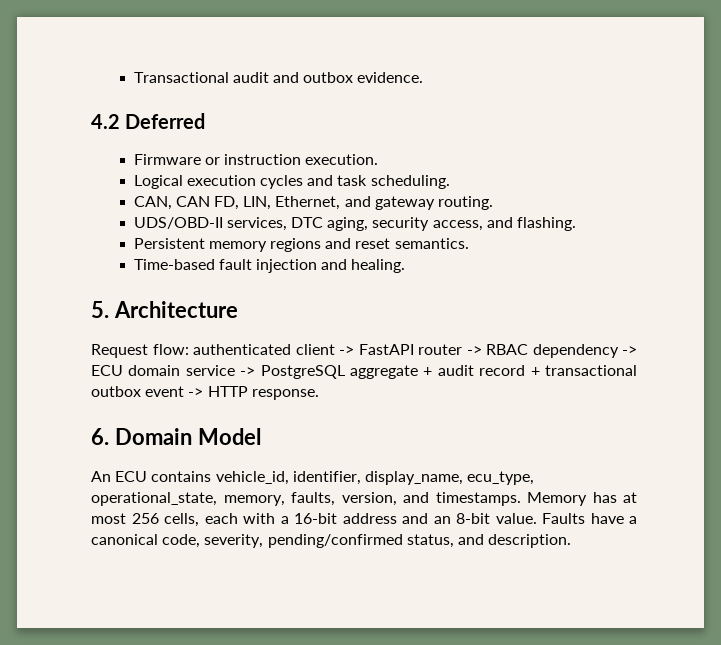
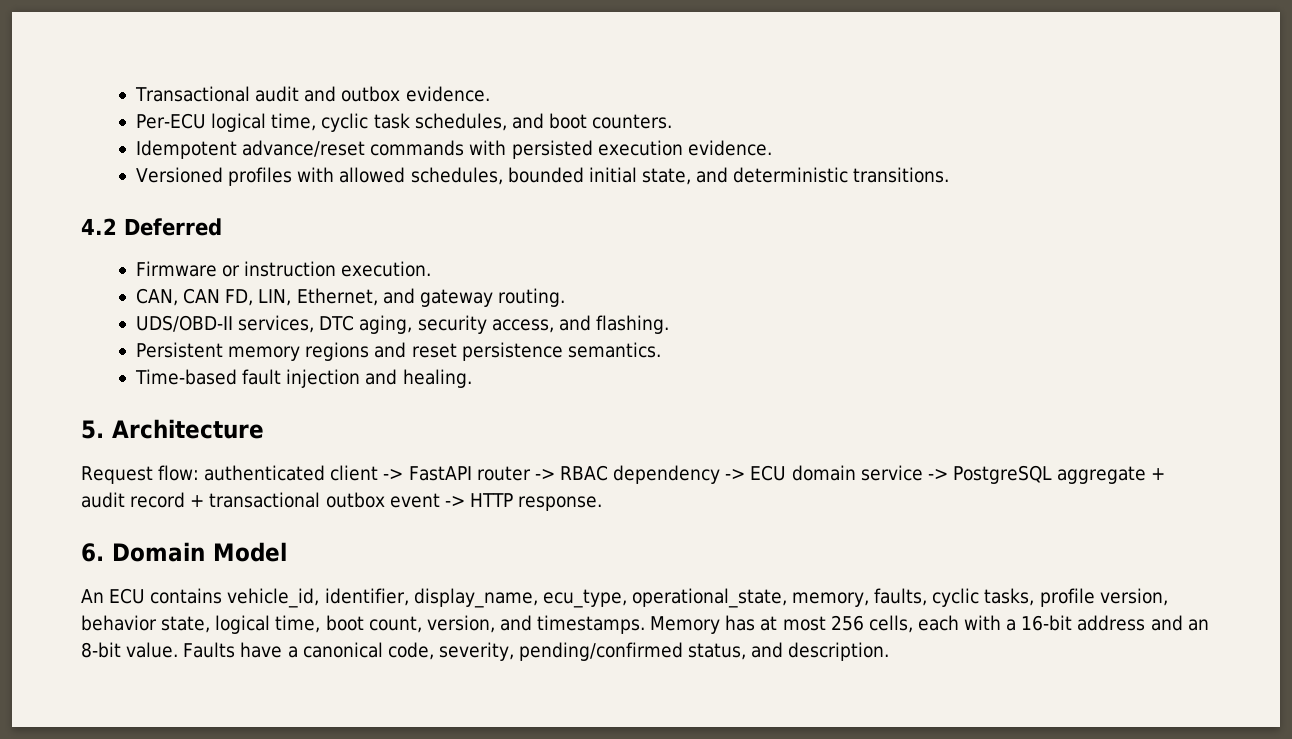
+ Per-ECU logical time, cyclic task schedules, and boot counters.
+ Idempotent advance/reset commands with persisted execution evidence.
+ Versioned profiles with allowed schedules, bounded initial state, and deterministic transitions.
- Logical execution cycles and task scheduling.
- Persistent memory regions and reset semantics.
+ Persistent memory regions and reset persistence semantics.
- An ECU contains vehicle_id, identifier, display_name, ecu_type, operational_state, memory, faults, version, and timestamps.
+ An ECU contains vehicle_id, identifier, display_name, ecu_type, operational_state, memory, faults, cyclic tasks, profile version, behavior state, logical time, boot count, version, and timestamps.

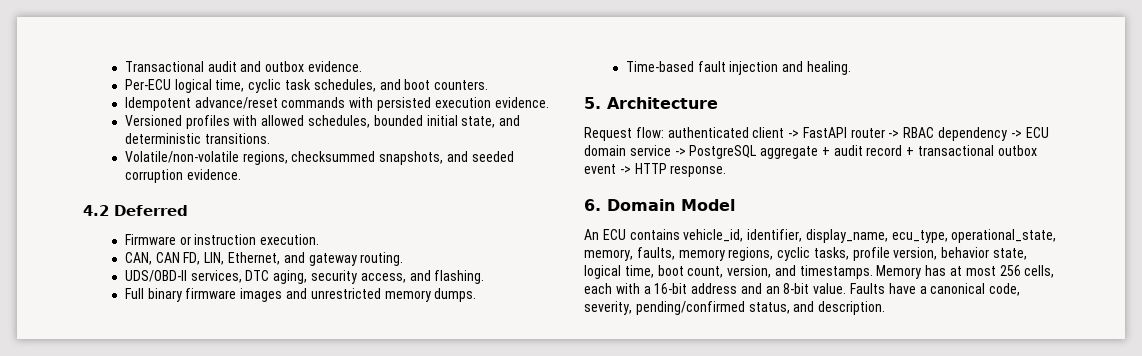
+ Volatile/non-volatile regions, checksummed snapshots, and seeded corruption evidence.
- Persistent memory regions and reset persistence semantics.
+ Full binary firmware images and unrestricted memory dumps.
- An ECU contains vehicle_id, identifier, display_name, ecu_type, operational_state, memory, faults, cyclic tasks, profile version, behavior state, logical time, boot count, version, and timestamps.
+ An ECU contains vehicle_id, identifier, display_name, ecu_type, operational_state, memory, faults, memory regions, cyclic tasks, profile version, behavior state, logical time, boot count, version, and timestamps.

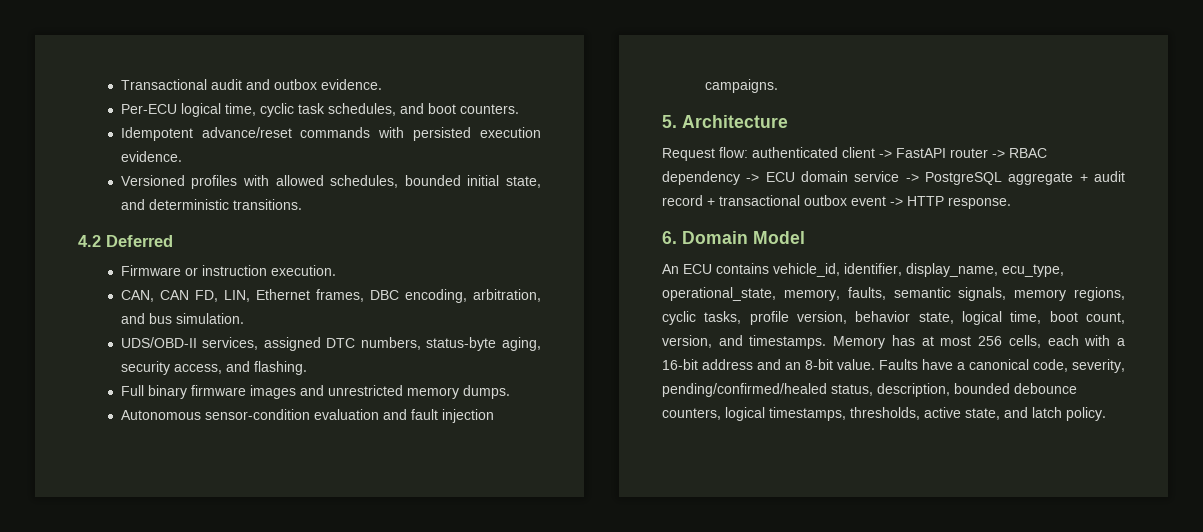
- Volatile/non-volatile regions, checksummed snapshots, and seeded corruption evidence.
- CAN, CAN FD, LIN, Ethernet, and gateway routing.
- UDS/OBD-II services, DTC aging, security access, and flashing.
+ CAN, CAN FD, LIN, Ethernet frames, DBC encoding, arbitration, and bus simulation.
+ UDS/OBD-II services, assigned DTC numbers, status-byte aging, security access, and flashing.
- Time-based fault injection and healing.
+ Autonomous sensor-condition evaluation and fault injection campaigns.
- An ECU contains vehicle_id, identifier, display_name, ecu_type, operational_state, memory, faults, memory regions, cyclic tasks, profile version, behavior state, logical time, boot count, version, and timestamps.
+ An ECU contains vehicle_id, identifier, display_name, ecu_type, operational_state, memory, faults, semantic signals, memory regions, cyclic tasks, profile version, behavior state, logical time, boot count, version, and timestamps.
- Faults have a canonical code, severity, pending/confirmed status, and description.
+ Faults have a canonical code, severity, pending/confirmed/healed status, description, bounded debounce counters, logical timestamps, thresholds, active state, and latch policy.

